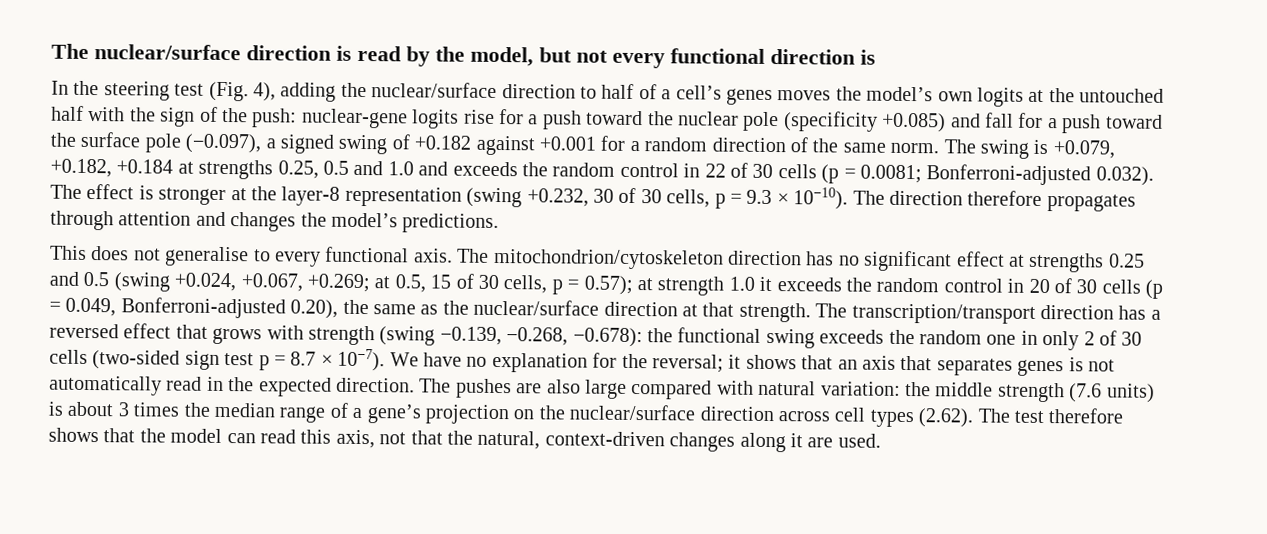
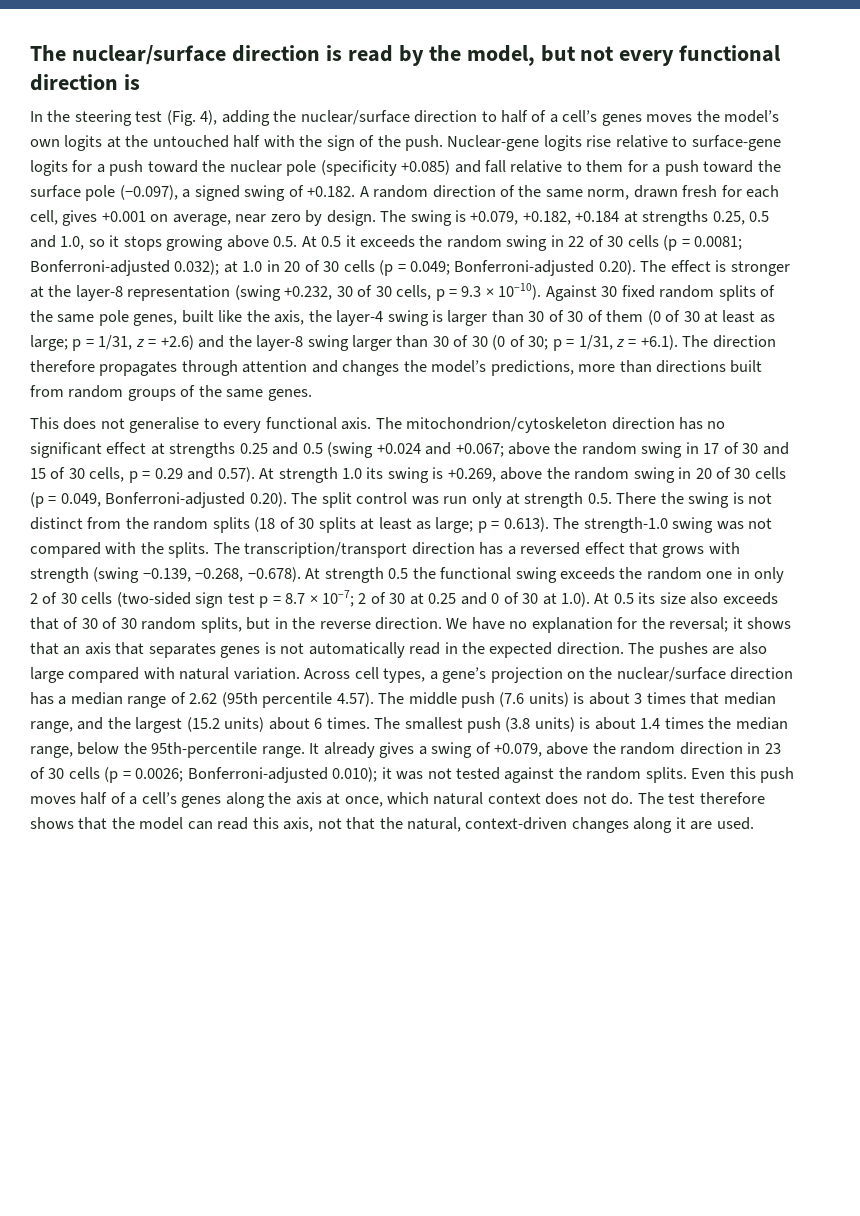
- In the steering test (Fig. 4), adding the nuclear/surface direction to half of a cell’s genes moves the model’s own logits at the untouched half with the sign of the push: nuclear-gene logits rise for a push toward the nuclear pole (specificity +0.085) and fall for a push toward the surface pole (−0.097), a signed swing of +0.182 against +0.001 for a random direction of the same norm.
+ In the steering test (Fig. 4), adding the nuclear/surface direction to half of a cell’s genes moves the model’s own logits at the untouched half with the sign of the push. Nuclear-gene logits rise relative to surface-gene logits for a push toward the nuclear pole (specificity +0.085) and fall relative to them for a push toward the surface pole (−0.097), a signed swing of +0.182. A random direction of the same norm, drawn fresh for each cell, gives +0.001 on average, near zero by design.
- The swing is +0.079, +0.182, +0.184 at strengths 0.25, 0.5 and 1.0 and exceeds the random control in 22 of 30 cells (p = 0.0081; Bonferroni-adjusted 0.032). The effect is stronger at the layer-8 representation (swing +0.232, 30 of 30 cells, p = 9.3 × 10−10).
+ The swing is +0.079, +0.182, +0.184 at strengths 0.25, 0.5 and 1.0, so it stops growing above 0.5. At 0.5 it exceeds the random swing in 22 of 30 cells (p = 0.0081; Bonferroni-adjusted 0.032); at 1.0 in 20 of 30 cells (p = 0.049; Bonferroni-adjusted 0.20). The effect is stronger at the layer-8 representation (swing +0.232, 30 of 30 cells, p = 9.3 × 10−10).
- The direction therefore propagates through attention and changes the model’s predictions.
+ Against 30 fixed random splits of the same pole genes, built like the axis, the layer-4 swing is larger than 30 of 30 of them (0 of 30 at least as large; p = 1/31, z = +2.6) and the layer-8 swing larger than 30 of 30 (0 of 30; p = 1/31, z = +6.1). The direction therefore propagates through attention and changes the model’s predictions, more than directions built from random groups of the same genes.
- The mitochondrion/cytoskeleton direction has no significant effect at strengths 0.25 and 0.5 (swing +0.024, +0.067, +0.269; at 0.5, 15 of 30 cells, p = 0.57); at strength 1.0 it exceeds the random control in 20 of 30 cells (p = 0.049, Bonferroni-adjusted 0.20), the same as the nuclear/surface direction at that strength.
+ The mitochondrion/cytoskeleton direction has no significant effect at strengths 0.25 and 0.5 (swing +0.024 and +0.067; above the random swing in 17 of 30 and 15 of 30 cells, p = 0.29 and 0.57). At strength 1.0 its swing is +0.269, above the random swing in 20 of 30 cells (p = 0.049, Bonferroni-adjusted 0.20). The split control was run only at strength 0.5. There the swing is not distinct from the random splits (18 of 30 splits at least as large; p = 0.613). The strength-1.0 swing was not compared with the splits.
- The transcription/transport direction has a reversed effect that grows with strength (swing −0.139, −0.268, −0.678): the functional swing exceeds the random one in only 2 of 30 cells (two-sided sign test p = 8.7 × 10−7).
+ The transcription/transport direction has a reversed effect that grows with strength (swing −0.139, −0.268, −0.678). At strength 0.5 the functional swing exceeds the random one in only 2 of 30 cells (two-sided sign test p = 8.7 × 10−7; 2 of 30 at 0.25 and 0 of 30 at 1.0). At 0.5 its size also exceeds that of 30 of 30 random splits, but in the reverse direction.
- The pushes are also large compared with natural variation: the middle strength (7.6 units) is about 3 times the median range of a gene’s projection on the nuclear/surface direction across cell types (2.62). The test therefore shows that the model can read this axis, not that the natural, context-driven changes along it are used.
+ The pushes are also large compared with natural variation. Across cell types, a gene’s projection on the nuclear/surface direction has a median range of 2.62 (95th percentile 4.57). The middle push (7.6 units) is about 3 times that median range, and the largest (15.2 units) about 6 times. The smallest push (3.8 units) is about 1.4 times the median range, below the 95th-percentile range. It already gives a swing of +0.079, above the random direction in 23 of 30 cells (p = 0.0026; Bonferroni-adjusted 0.010); it was not tested against the random splits. Even this push moves half of a cell’s genes along the axis at once, which natural context does not do. The test therefore shows that the model can read this axis, not that the natural, context-driven changes along it are used.

